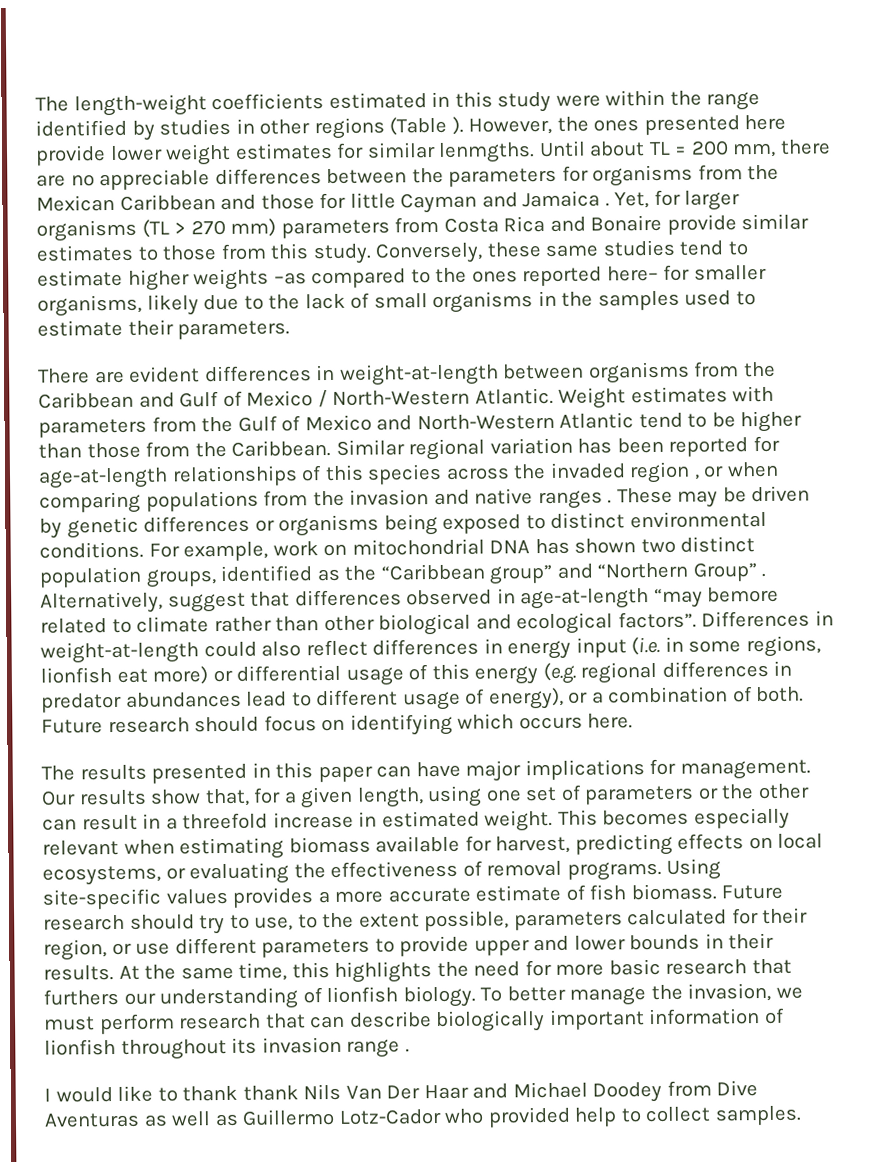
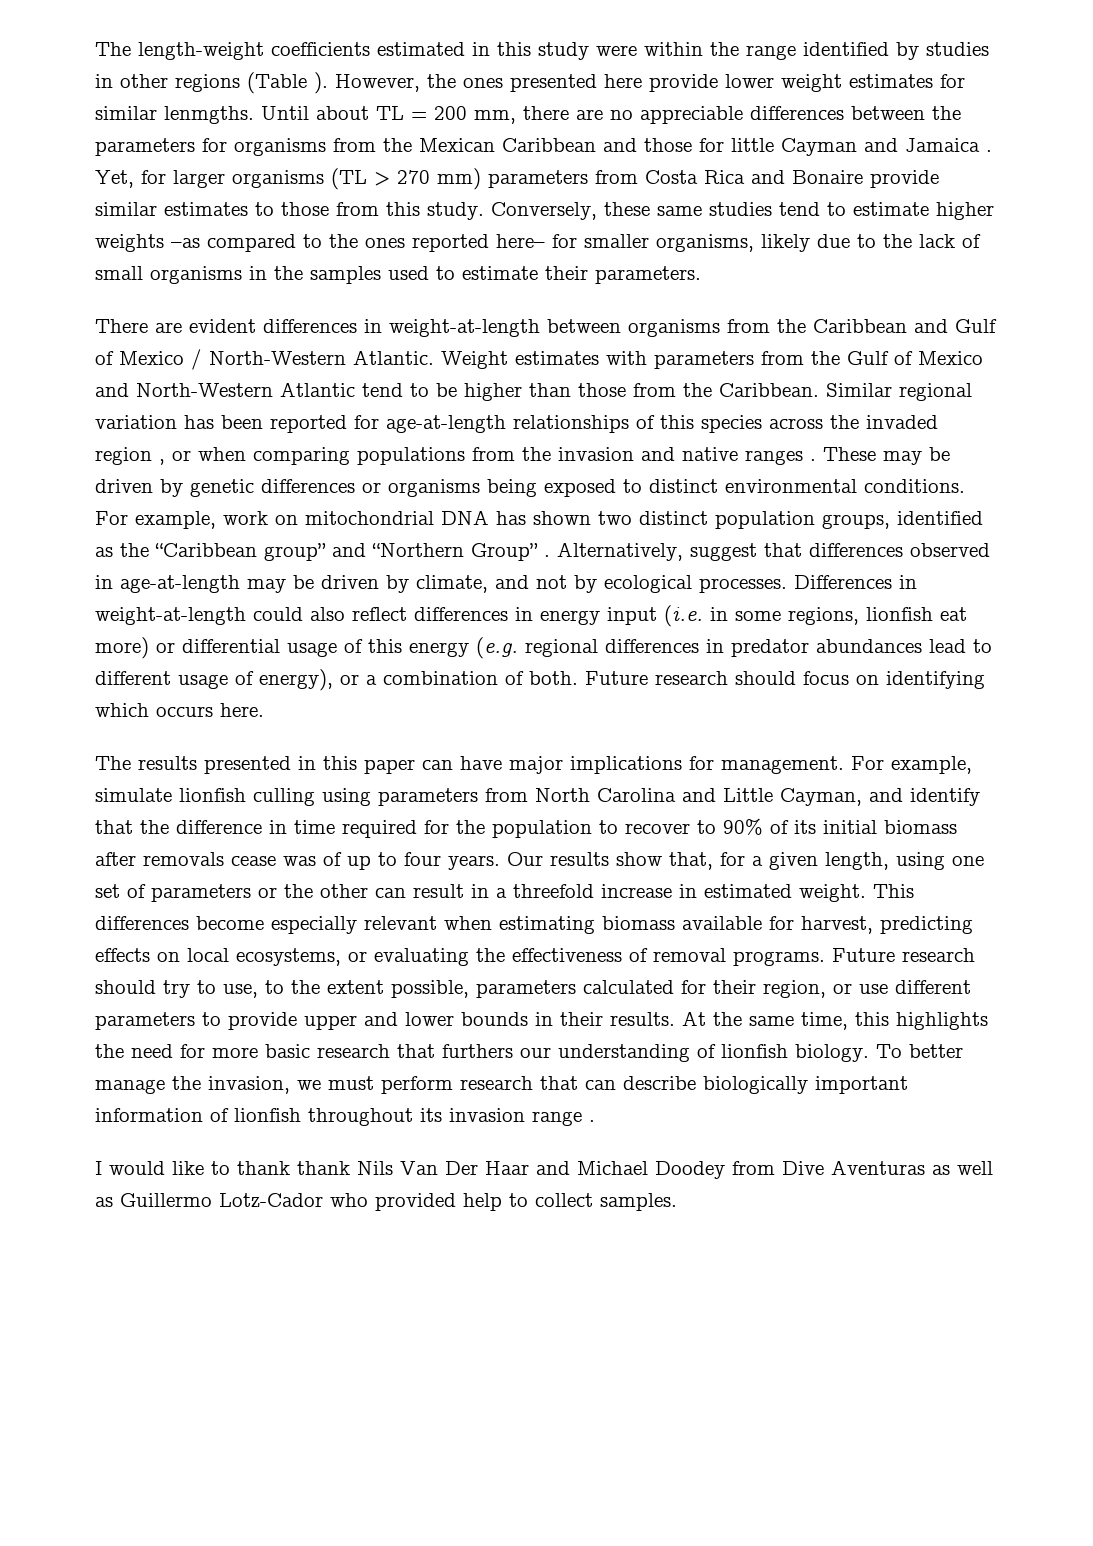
- Alternatively, suggest that differences observed in age-at-length “may bemore related to climate rather than other biological and ecological factors”.
+ Alternatively, suggest that differences observed in age-at-length may be driven by climate, and not by ecological processes.
+ For example, simulate lionfish culling using parameters from North Carolina and Little Cayman, and identify that the difference in time required for the population to recover to 90% of its initial biomass after removals cease was of up to four years.
- This becomes especially relevant when estimating biomass available for harvest, predicting effects on local ecosystems, or evaluating the effectiveness of removal programs.
+ This differences become especially relevant when estimating biomass available for harvest, predicting effects on local ecosystems, or evaluating the effectiveness of removal programs.
- Using site-specific values provides a more accurate estimate of fish biomass.

